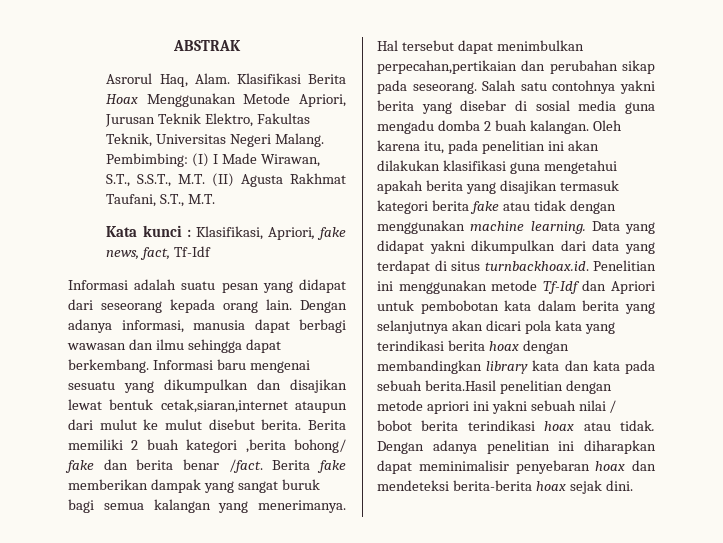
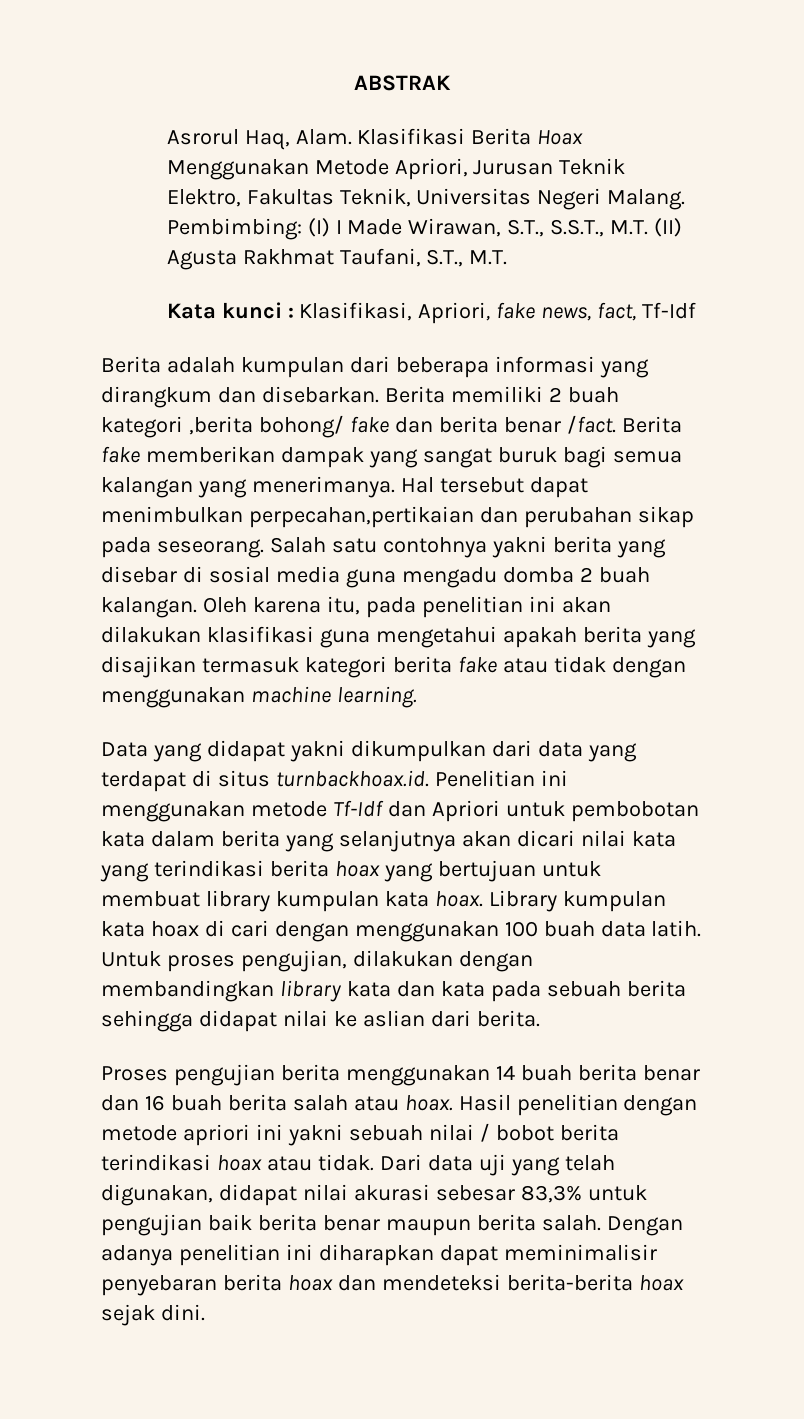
- Informasi adalah suatu pesan yang didapat dari seseorang kepada orang lain. Dengan adanya informasi, manusia dapat berbagi wawasan dan ilmu sehingga dapat berkembang. Informasi baru mengenai sesuatu yang dikumpulkan dan disajikan lewat bentuk cetak,siaran,internet ataupun dari mulut ke mulut disebut berita.
+ Berita adalah kumpulan dari beberapa informasi yang dirangkum dan disebarkan.
- Oleh karena itu, pada penelitian ini akan dilakukan klasifikasi guna mengetahui apakah berita yang disajikan termasuk kategori berita fake atau tidak dengan menggunakan machine learning. Data yang didapat yakni dikumpulkan dari data yang terdapat di situs turnbackhoax.id. Penelitian ini menggunakan metode Tf-Idf dan Apriori untuk pembobotan kata dalam berita yang selanjutnya akan dicari pola kata yang terindikasi berita hoax dengan membandingkan library kata dan kata pada sebuah berita.Hasil penelitian dengan metode apriori ini yakni sebuah nilai / bobot berita terindikasi hoax atau tidak.
+ Oleh karena itu, pada penelitian ini akan dilakukan klasifikasi guna mengetahui apakah berita yang disajikan termasuk kategori berita fake atau tidak dengan menggunakan machine learning.
+ Data yang didapat yakni dikumpulkan dari data yang terdapat di situs turnbackhoax.id. Penelitian ini menggunakan metode Tf-Idf dan Apriori untuk pembobotan kata dalam berita yang selanjutnya akan dicari nilai kata yang terindikasi berita hoax yang bertujuan untuk membuat library kumpulan kata hoax. Library kumpulan kata hoax di cari dengan menggunakan 100 buah data latih. Untuk proses pengujian, dilakukan dengan membandingkan library kata dan kata pada sebuah berita sehingga didapat nilai ke aslian dari berita.
+ Proses pengujian berita menggunakan 14 buah berita benar dan 16 buah berita salah atau hoax. Hasil penelitian dengan metode apriori ini yakni sebuah nilai / bobot berita terindikasi hoax atau tidak.
+ Dari data uji yang telah digunakan, didapat nilai akurasi sebesar 83,3% untuk pengujian baik berita benar maupun berita salah.
- Dengan adanya penelitian ini diharapkan dapat meminimalisir penyebaran hoax dan mendeteksi berita-berita hoax sejak dini.
+ Dengan adanya penelitian ini diharapkan dapat meminimalisir penyebaran berita hoax dan mendeteksi berita-berita hoax sejak dini.

